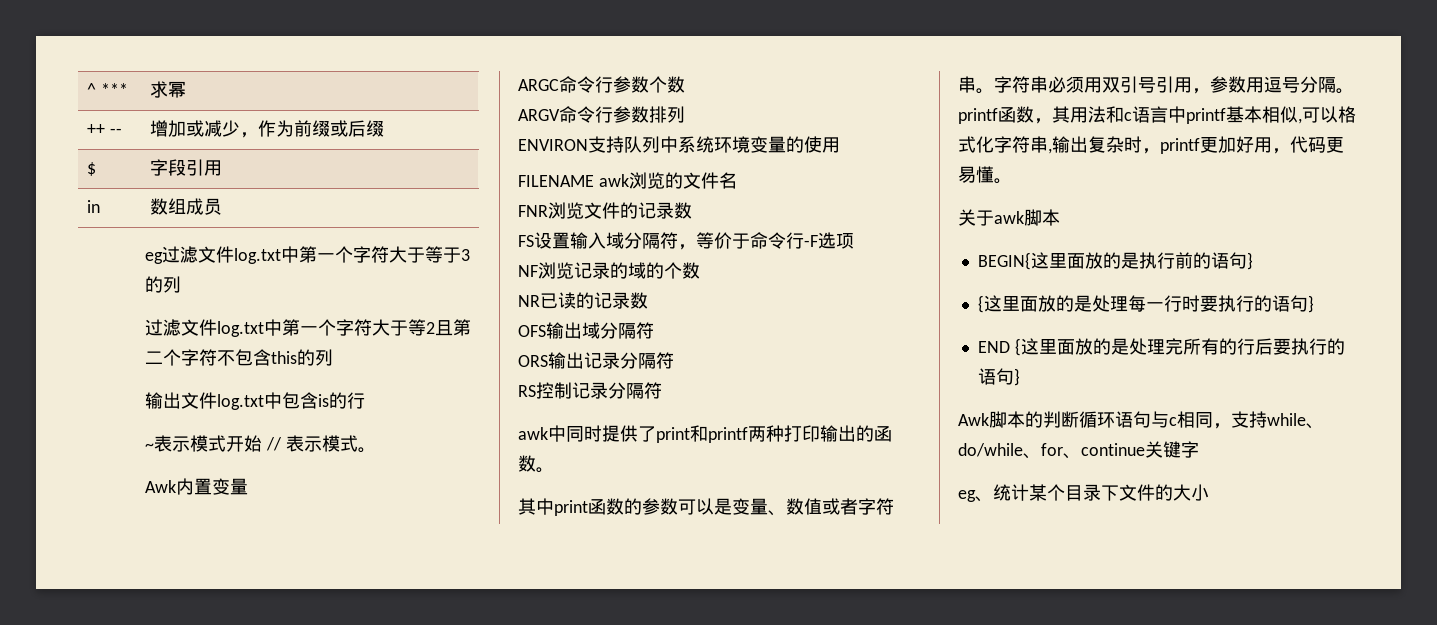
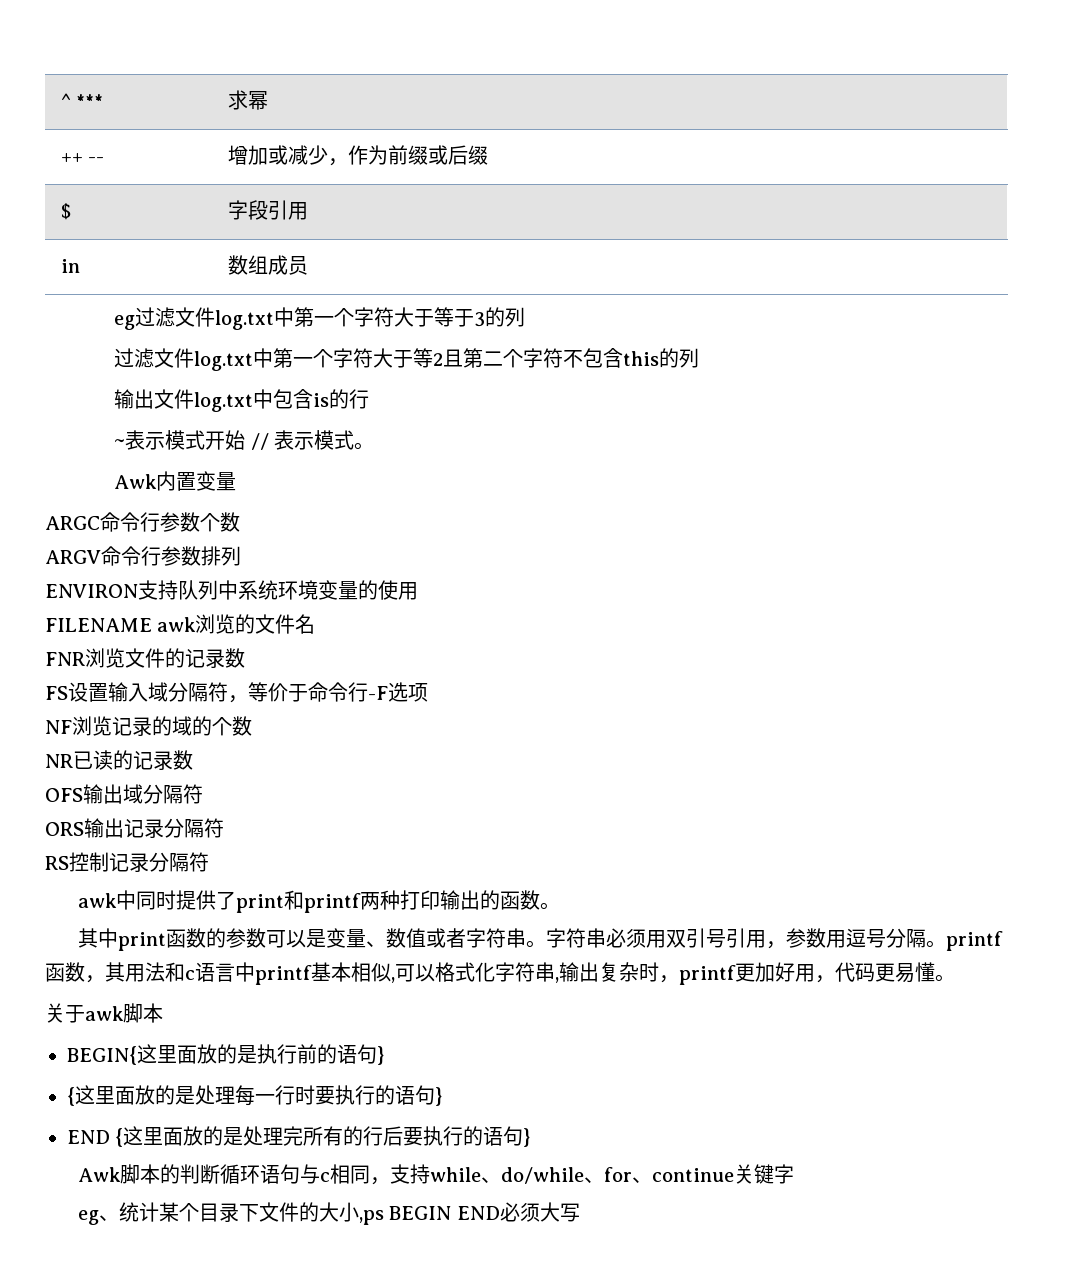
- eg、统计某个目录下文件的大小
+ eg、统计某个目录下文件的大小,ps BEGIN END必须大写

